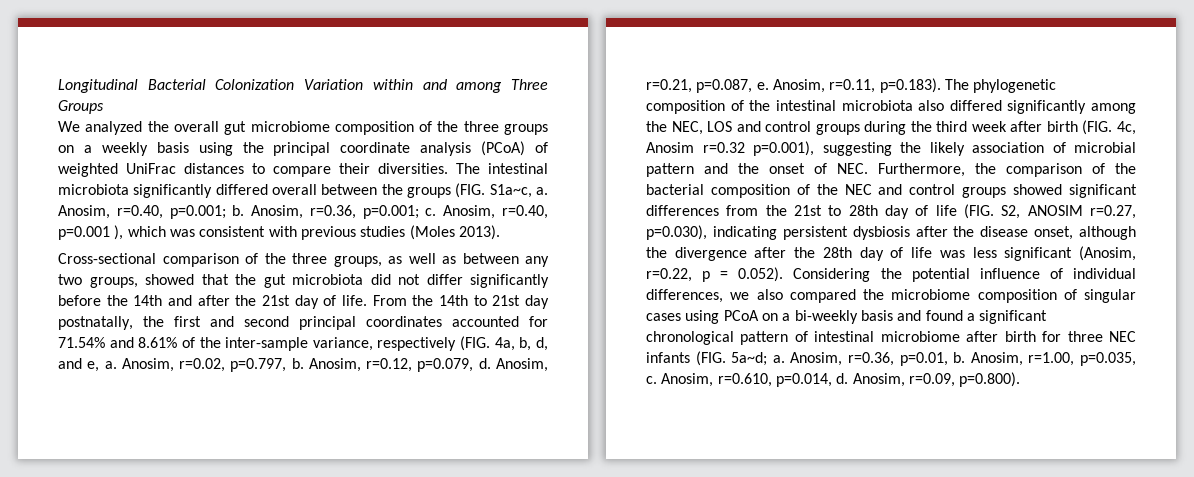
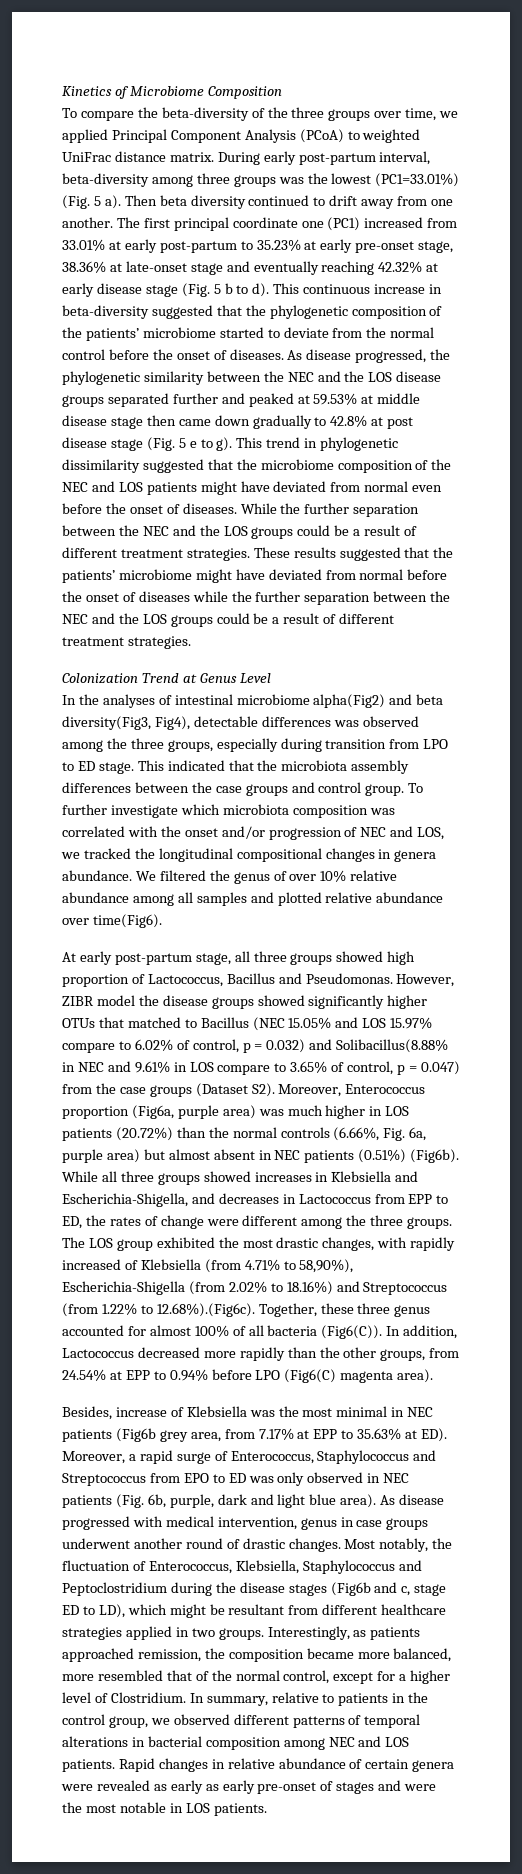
- Longitudinal Bacterial Colonization Variation within and among Three Groups
- We analyzed the overall gut microbiome composition of the three groups on a weekly basis using the principal coordinate analysis (PCoA) of weighted UniFrac distances to compare their diversities. The intestinal microbiota significantly differed overall between the groups (FIG. S1a~c, a. Anosim, r=0.40, p=0.001; b. Anosim, r=0.36, p=0.001; c. Anosim, r=0.40, p=0.001 ), which was consistent with previous studies (Moles 2013).
- Cross-sectional comparison of the three groups, as well as between any two groups, showed that the gut microbiota did not differ significantly before the 14th and after the 21st day of life. From the 14th to 21st day postnatally, the first and second principal coordinates accounted for 71.54% and 8.61% of the inter-sample variance, respectively (FIG. 4a, b, d, and e, a. Anosim, r=0.02, p=0.797, b. Anosim, r=0.12, p=0.079, d. Anosim, r=0.21, p=0.087, e. Anosim, r=0.11, p=0.183). The phylogenetic composition of the intestinal microbiota also differed significantly among the NEC, LOS and control groups during the third week after birth (FIG. 4c, Anosim r=0.32 p=0.001), suggesting the likely association of microbial pattern and the onset of NEC. Furthermore, the comparison of the bacterial composition of the NEC and control groups showed significant differences from the 21st to 28th day of life (FIG. S2, ANOSIM r=0.27, p=0.030), indicating persistent dysbiosis after the disease onset, although the divergence after the 28th day of life was less significant (Anosim, r=0.22, p = 0.052). Considering the potential influence of individual differences, we also compared the microbiome composition of singular cases using PCoA on a bi-weekly basis and found a significant chronological pattern of intestinal microbiome after birth for three NEC infants (FIG. 5a~d; a. Anosim, r=0.36, p=0.01, b. Anosim, r=1.00, p=0.035, c. Anosim, r=0.610, p=0.014, d. Anosim, r=0.09, p=0.800).
+ Kinetics of Microbiome Composition
+ To compare the beta-diversity of the three groups over time, we applied Principal Component Analysis (PCoA) to weighted UniFrac distance matrix. During early post-partum interval, beta-diversity among three groups was the lowest (PC1=33.01%) (Fig. 5 a). Then beta diversity continued to drift away from one another. The first principal coordinate one (PC1) increased from 33.01% at early post-partum to 35.23% at early pre-onset stage, 38.36% at late-onset stage and eventually reaching 42.32% at early disease stage (Fig. 5 b to d). This continuous increase in beta-diversity suggested that the phylogenetic composition of the patients’ microbiome started to deviate from the normal control before the onset of diseases. As disease progressed, the phylogenetic similarity between the NEC and the LOS disease groups separated further and peaked at 59.53% at middle disease stage then came down gradually to 42.8% at post disease stage (Fig. 5 e to g). This trend in phylogenetic dissimilarity suggested that the microbiome composition of the NEC and LOS patients might have deviated from normal even before the onset of diseases. While the further separation between the NEC and the LOS groups could be a result of different treatment strategies. These results suggested that the patients’ microbiome might have deviated from normal before the onset of diseases while the further separation between the NEC and the LOS groups could be a result of different treatment strategies.
+ Colonization Trend at Genus Level
+ In the analyses of intestinal microbiome alpha(Fig2) and beta diversity(Fig3, Fig4), detectable differences was observed among the three groups, especially during transition from LPO to ED stage. This indicated that the microbiota assembly differences between the case groups and control group. To further investigate which microbiota composition was correlated with the onset and/or progression of NEC and LOS, we tracked the longitudinal compositional changes in genera abundance. We filtered the genus of over 10% relative abundance among all samples and plotted relative abundance over time(Fig6).
+ At early post-partum stage, all three groups showed high proportion of Lactococcus, Bacillus and Pseudomonas. However, ZIBR model the disease groups showed significantly higher OTUs that matched to Bacillus (NEC 15.05% and LOS 15.97% compare to 6.02% of control, p = 0.032) and Solibacillus(8.88% in NEC and 9.61% in LOS compare to 3.65% of control, p = 0.047) from the case groups (Dataset S2). Moreover, Enterococcus proportion (Fig6a, purple area) was much higher in LOS patients (20.72%) than the normal controls (6.66%, Fig. 6a, purple area) but almost absent in NEC patients (0.51%) (Fig6b). While all three groups showed increases in Klebsiella and Escherichia-Shigella, and decreases in Lactococcus from EPP to ED, the rates of change were different among the three groups. The LOS group exhibited the most drastic changes, with rapidly increased of Klebsiella (from 4.71% to 58,90%), Escherichia-Shigella (from 2.02% to 18.16%) and Streptococcus (from 1.22% to 12.68%).(Fig6c). Together, these three genus accounted for almost 100% of all bacteria (Fig6(C)). In addition, Lactococcus decreased more rapidly than the other groups, from 24.54% at EPP to 0.94% before LPO (Fig6(C) magenta area).
+ Besides, increase of Klebsiella was the most minimal in NEC patients (Fig6b grey area, from 7.17% at EPP to 35.63% at ED). Moreover, a rapid surge of Enterococcus, Staphylococcus and Streptococcus from EPO to ED was only observed in NEC patients (Fig. 6b, purple, dark and light blue area). As disease progressed with medical intervention, genus in case groups underwent another round of drastic changes. Most notably, the fluctuation of Enterococcus, Klebsiella, Staphylococcus and Peptoclostridium during the disease stages (Fig6b and c, stage ED to LD), which might be resultant from different healthcare strategies applied in two groups. Interestingly, as patients approached remission, the composition became more balanced, more resembled that of the normal control, except for a higher level of Clostridium. In summary, relative to patients in the control group, we observed different patterns of temporal alterations in bacterial composition among NEC and LOS patients. Rapid changes in relative abundance of certain genera were revealed as early as early pre-onset of stages and were the most notable in LOS patients.

